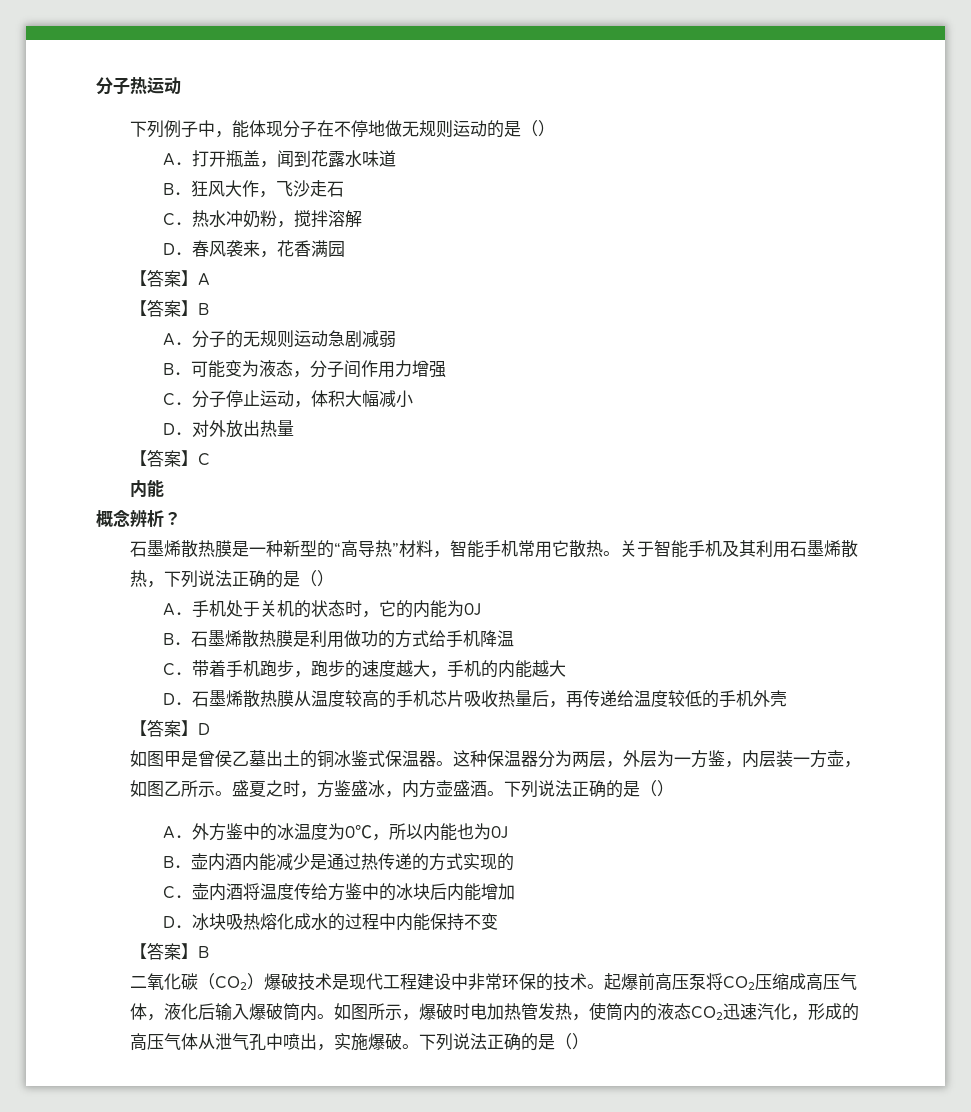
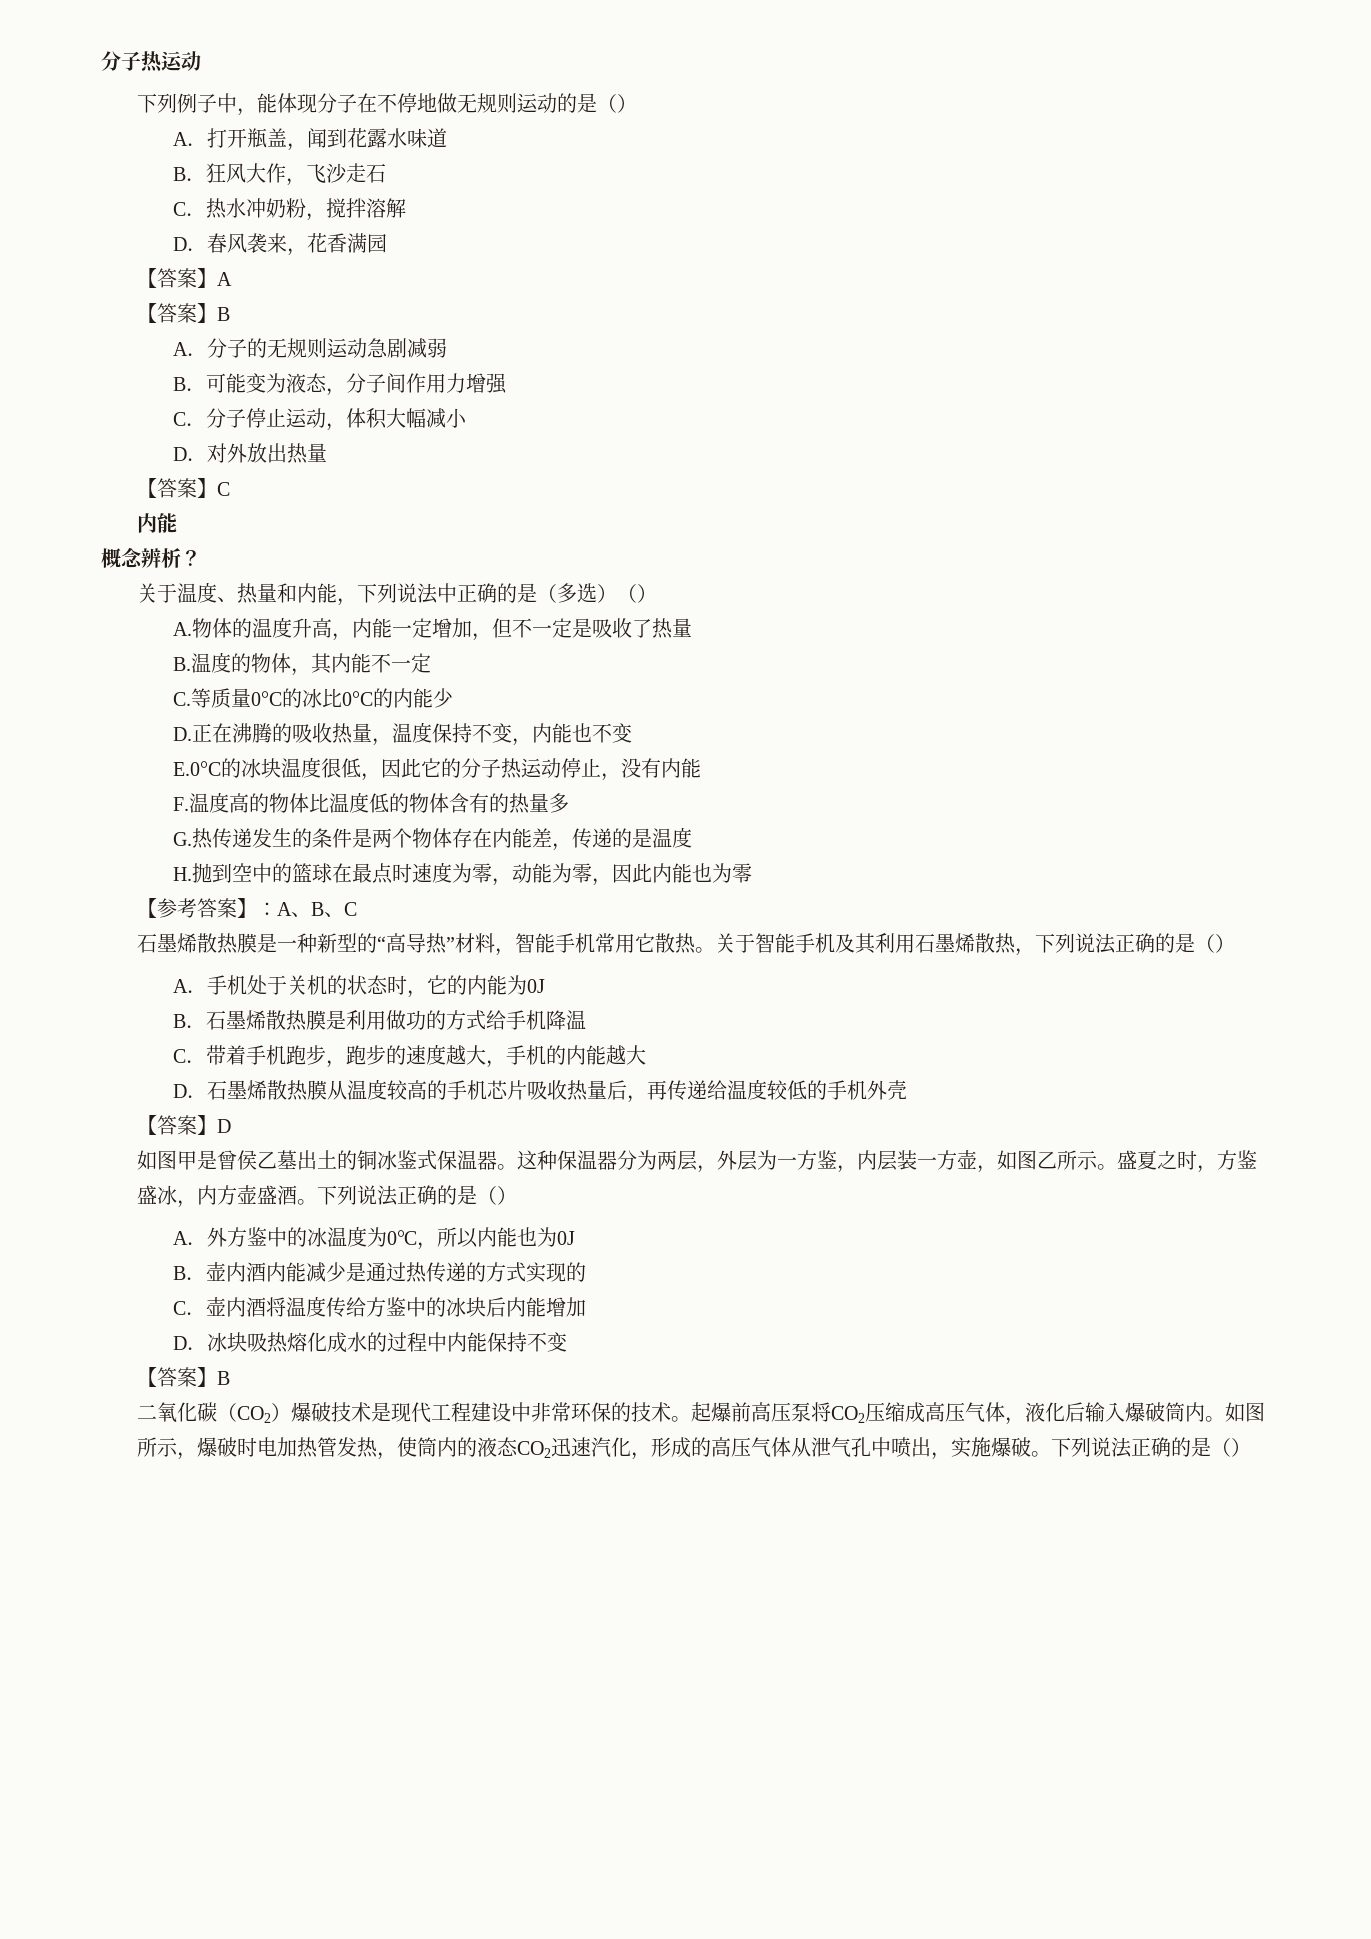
+ 关于温度、热量和内能，下列说法中正确的是（多选）（）
+ A.物体的温度升高，内能一定增加，但不一定是吸收了热量
+ B.温度的物体，其内能不一定
+ C.等质量0°C的冰比0°C的内能少
+ D.正在沸腾的吸收热量，温度保持不变，内能也不变
+ E.0°C的冰块温度很低，因此它的分子热运动停止，没有内能
+ F.温度高的物体比温度低的物体含有的热量多
+ G.热传递发生的条件是两个物体存在内能差，传递的是温度
+ H.抛到空中的篮球在最点时速度为零，动能为零，因此内能也为零
+ 【参考答案】：A、B、C

